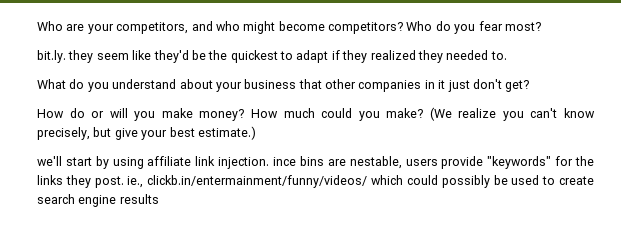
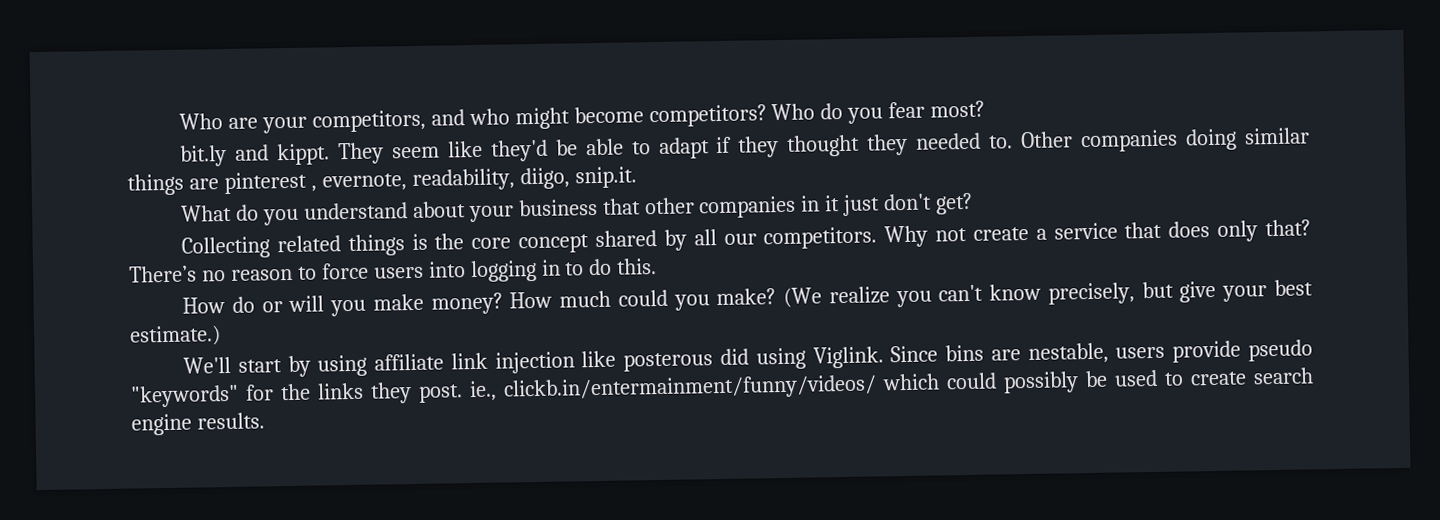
- bit.ly. they seem like they'd be the quickest to adapt if they realized they needed to.
+ bit.ly and kippt. They seem like they'd be able to adapt if they thought they needed to. Other companies doing similar things are pinterest , evernote, readability, diigo, snip.it.
+ Collecting related things is the core concept shared by all our competitors. Why not create a service that does only that? There’s no reason to force users into logging in to do this.
- we'll start by using affiliate link injection. ince bins are nestable, users provide "keywords" for the links they post. ie., clickb.in/entermainment/funny/videos/ which could possibly be used to create search engine results
+ We'll start by using affiliate link injection like posterous did using Viglink. Since bins are nestable, users provide pseudo "keywords" for the links they post. ie., clickb.in/entermainment/funny/videos/ which could possibly be used to create search engine results.

